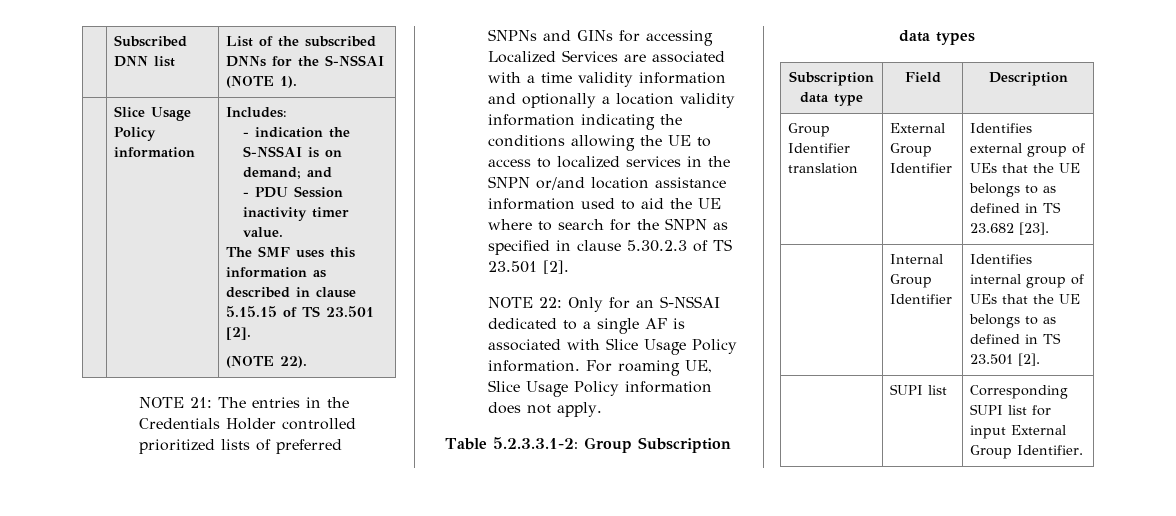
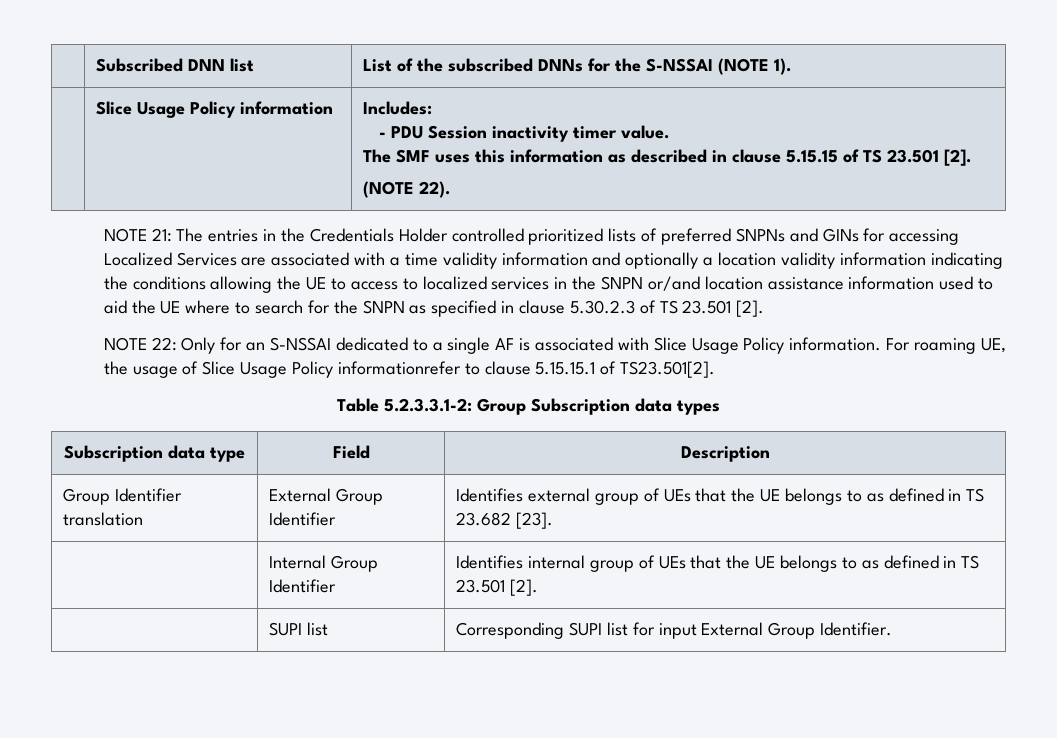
  | Slice Usage Policy information | Includes:
- - indication the S-NSSAI is on demand; and
- For roaming UE, Slice Usage Policy information does not apply.
+ For roaming UE, the usage of Slice Usage Policy informationrefer to clause 5.15.15.1 of TS23.501[2].

